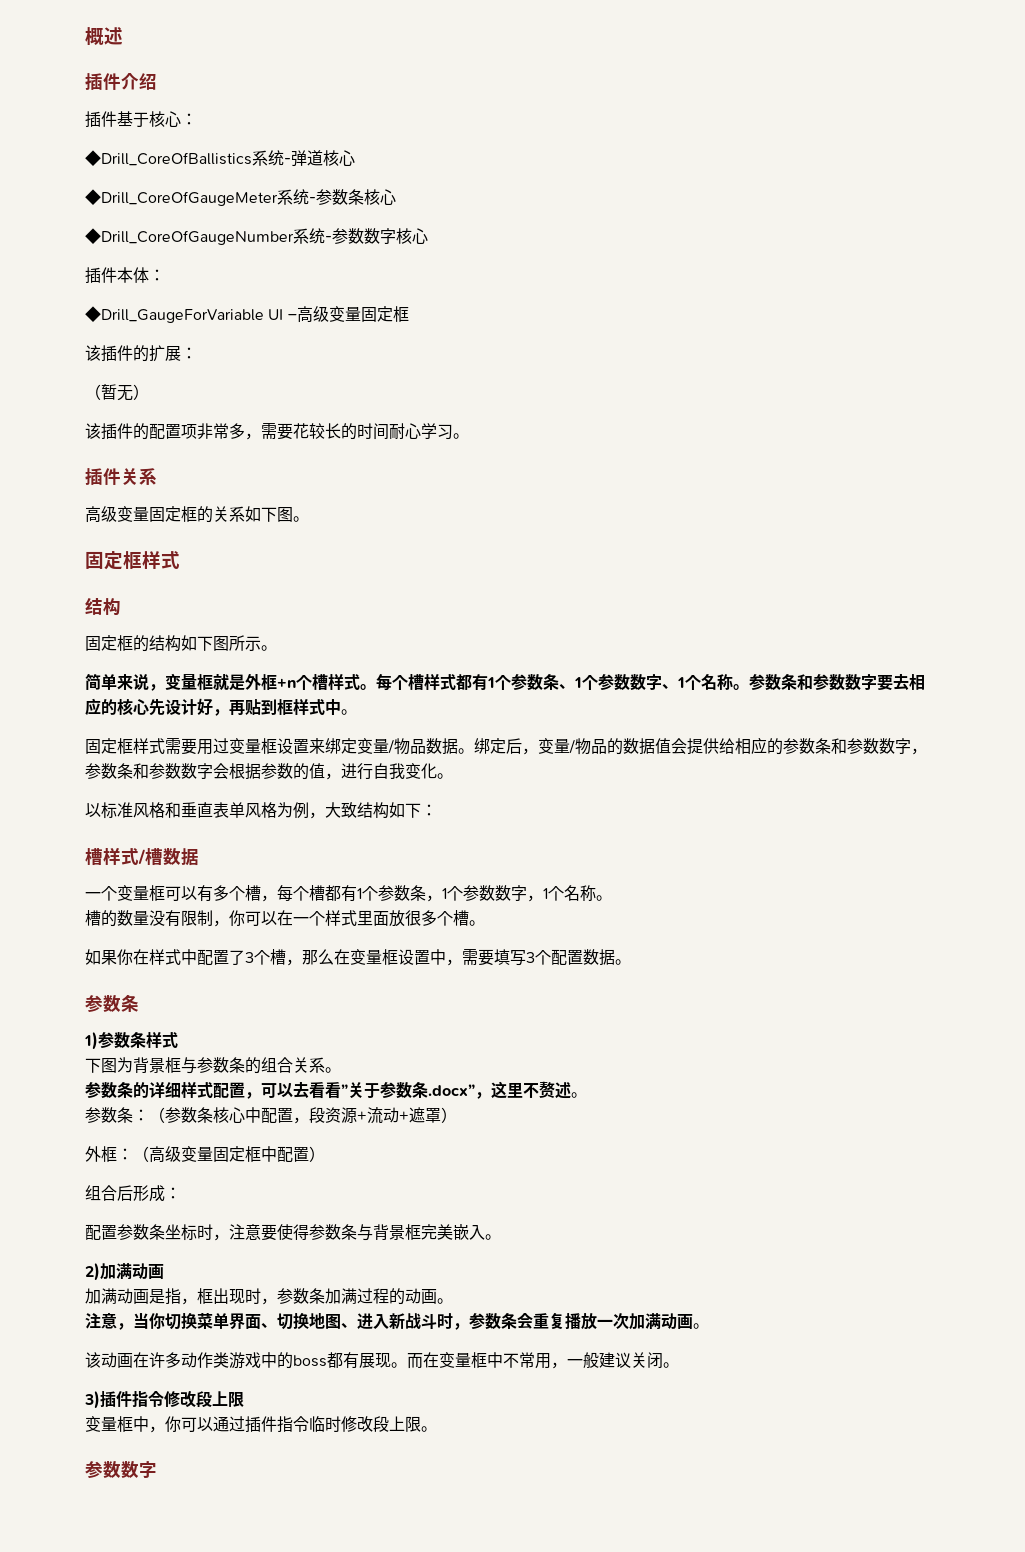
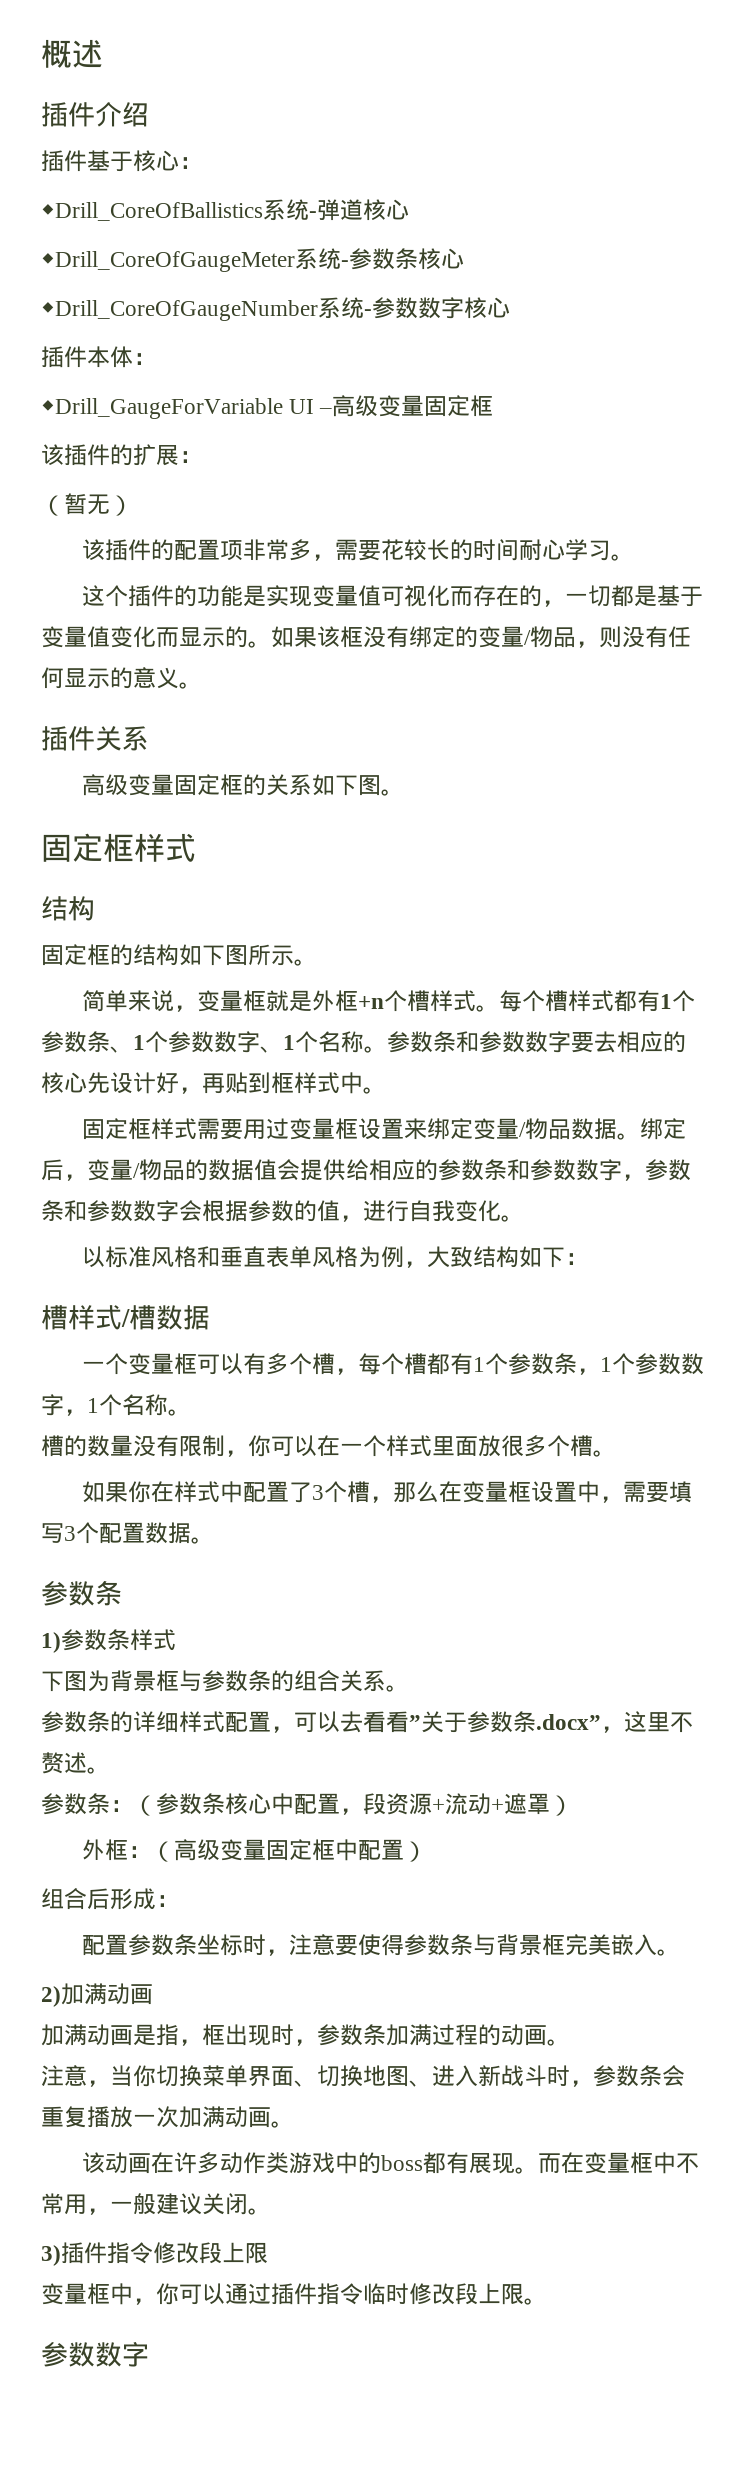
+ 这个插件的功能是实现变量值可视化而存在的，一切都是基于变量值变化而显示的。如果该框没有绑定的变量/物品，则没有任何显示的意义。

